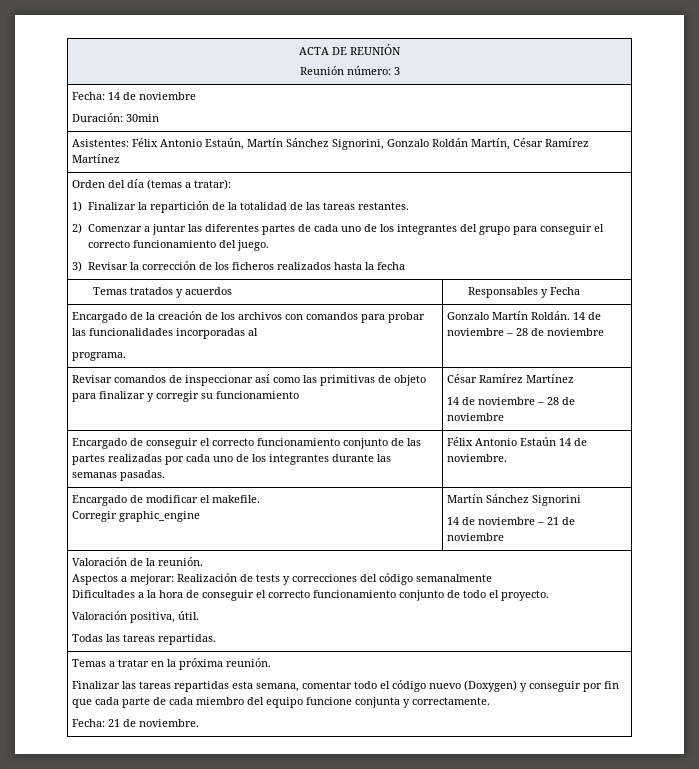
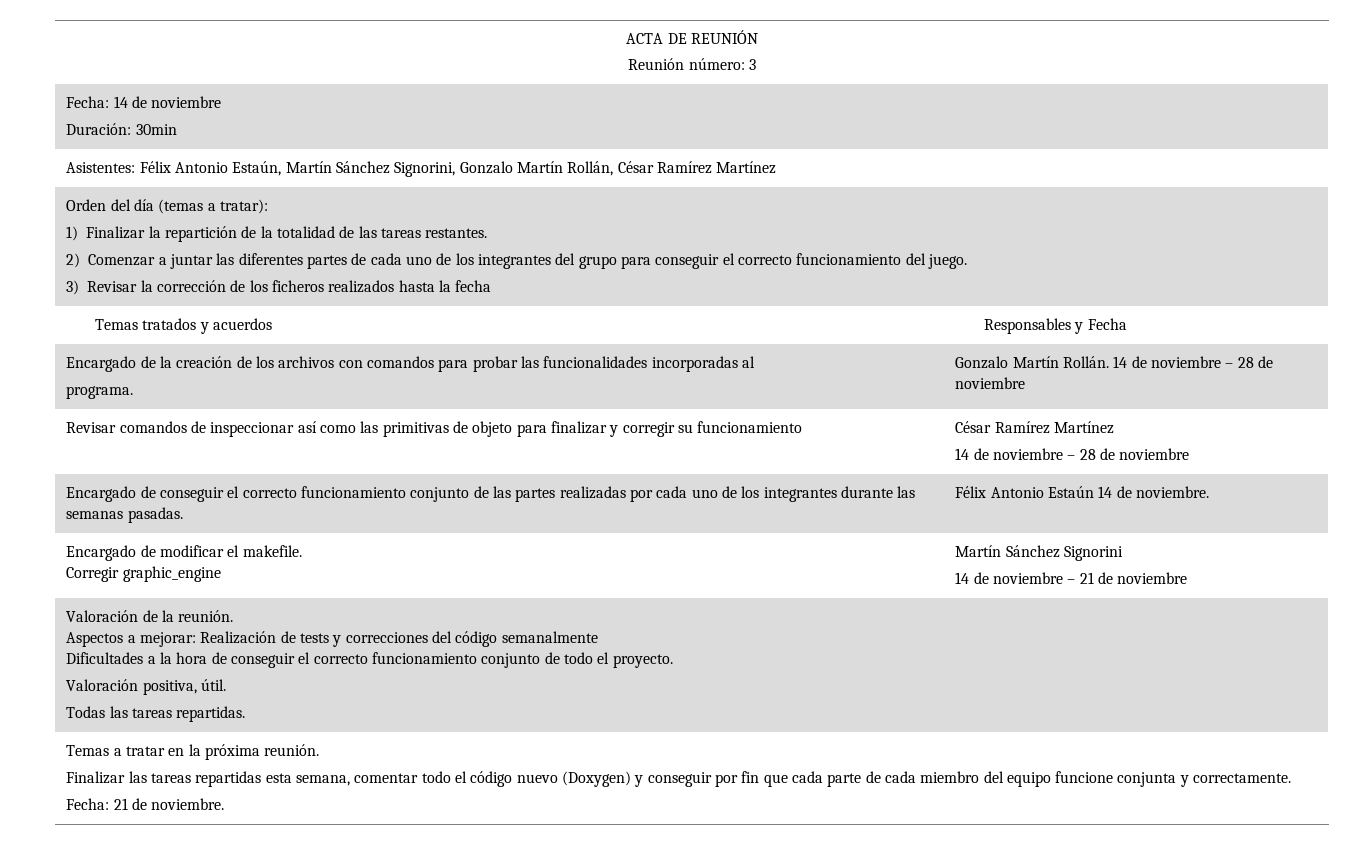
- Asistentes: Félix Antonio Estaún, Martín Sánchez Signorini, Gonzalo Roldán Martín, César Ramírez Martínez
+ Asistentes: Félix Antonio Estaún, Martín Sánchez Signorini, Gonzalo Martín Rollán, César Ramírez Martínez
  Encargado de la creación de los archivos con comandos para probar las funcionalidades incorporadas al
- programa. | Gonzalo Martín Roldán. 14 de noviembre – 28 de noviembre
+ programa. | Gonzalo Martín Rollán. 14 de noviembre – 28 de noviembre

